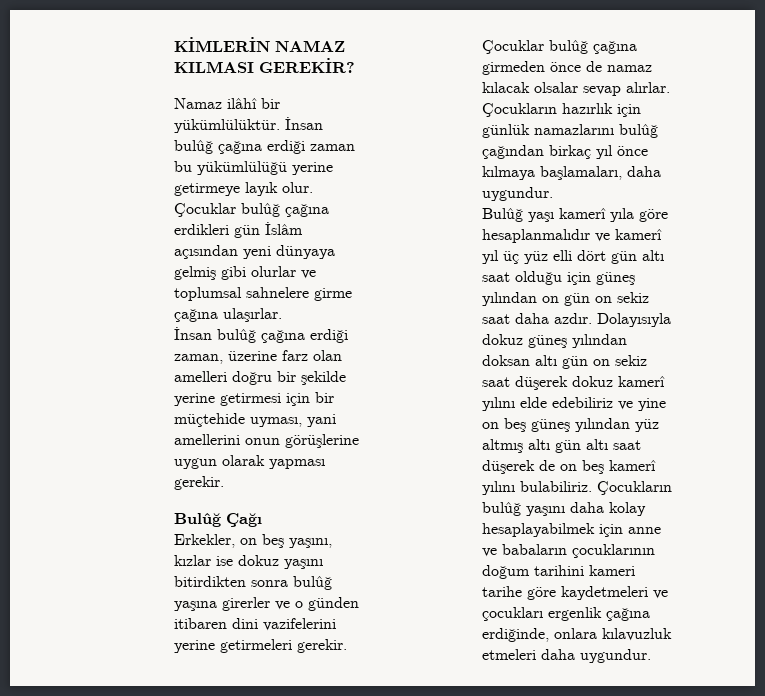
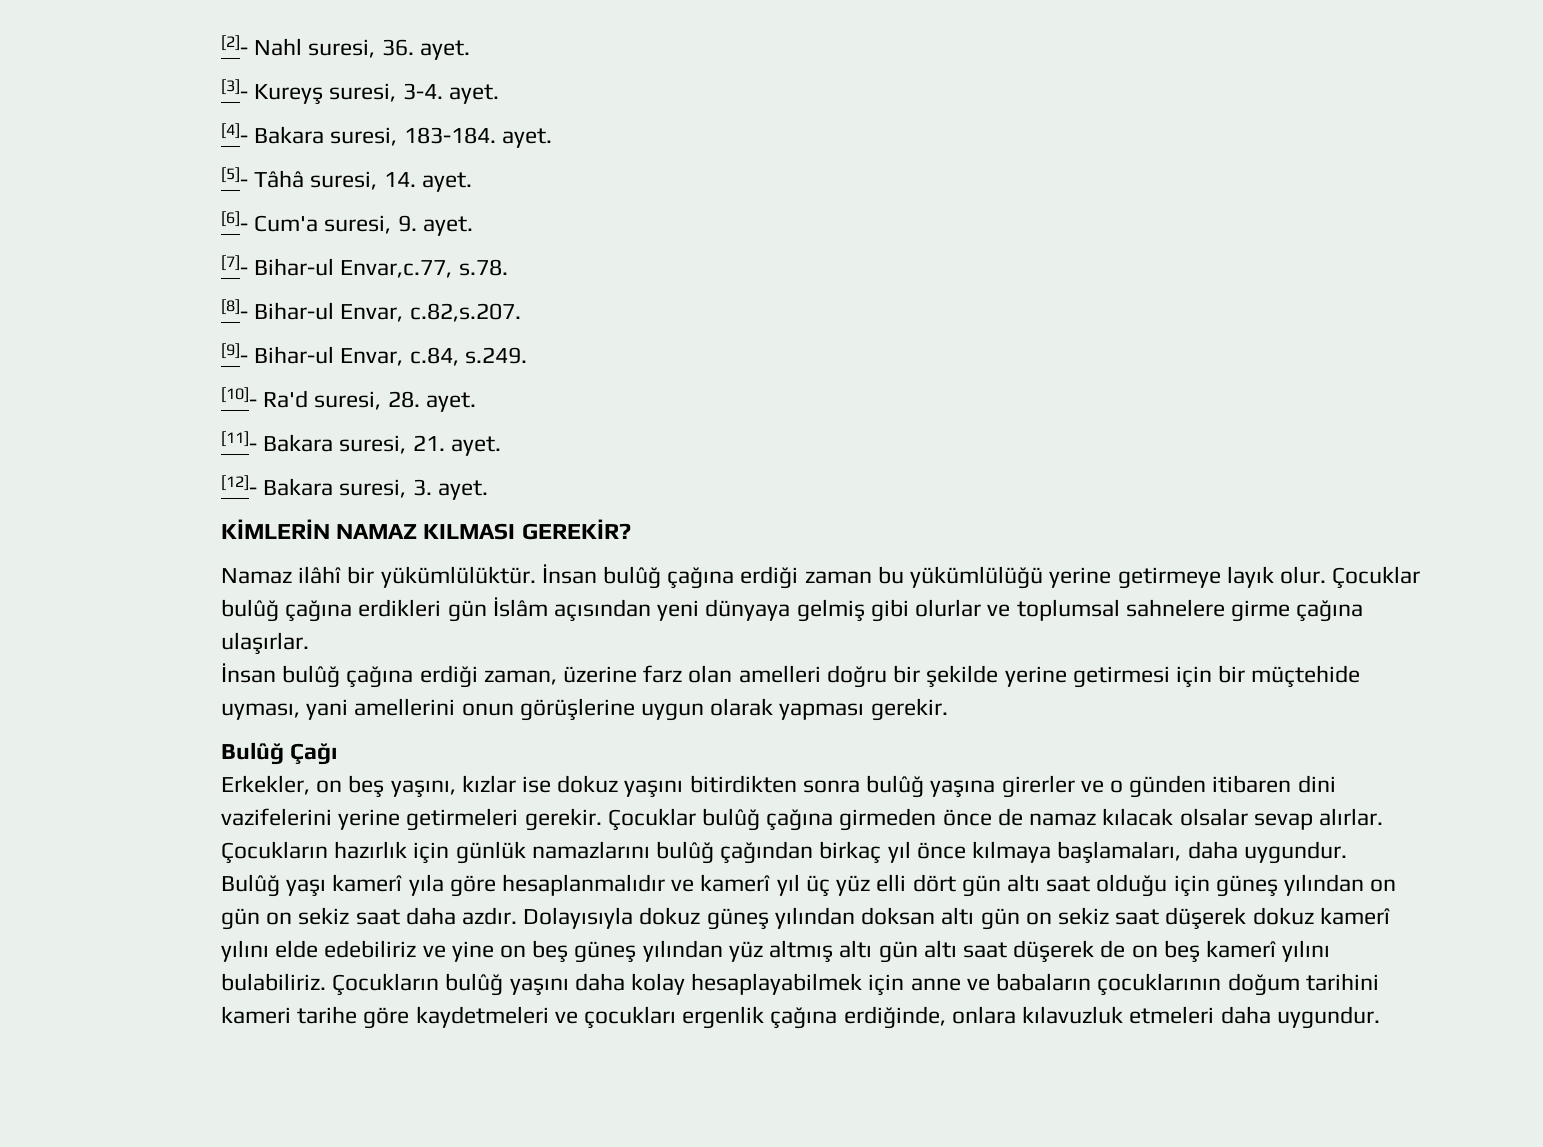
+ [2]- Nahl suresi, 36. ayet.
+ [3]- Kureyş suresi, 3-4. ayet.
+ [4]- Bakara suresi, 183-184. ayet.
+ [5]- Tâhâ suresi, 14. ayet.
+ [6]- Cum'a suresi, 9. ayet.
+ [7]- Bihar-ul Envar,c.77, s.78.
+ [8]- Bihar-ul Envar, c.82,s.207.
+ [9]- Bihar-ul Envar, c.84, s.249.
+ [10]- Ra'd suresi, 28. ayet.
+ [11]- Bakara suresi, 21. ayet.
+ [12]- Bakara suresi, 3. ayet.

